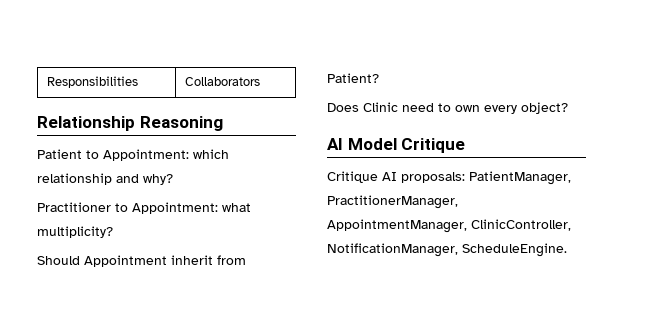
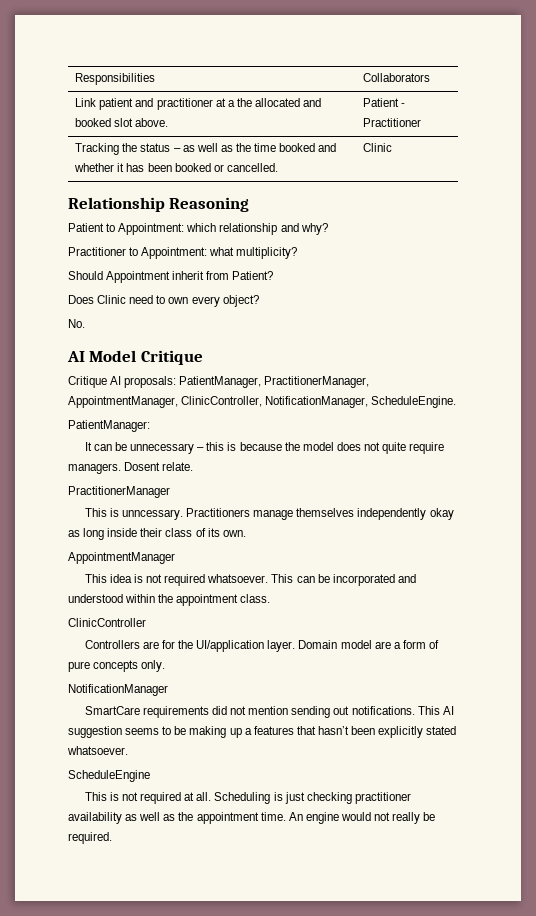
+ Link patient and practitioner at a the allocated and booked slot above. | Patient - Practitioner
+ Tracking the status – as well as the time booked and whether it has been booked or cancelled. | Clinic
+ No.
+ PatientManager:
+ It can be unnecessary – this is because the model does not quite require managers. Dosent relate.
+ PractitionerManager
+ This is unncessary. Practitioners manage themselves independently okay as long inside their class of its own.
+ AppointmentManager
+ This idea is not required whatsoever. This can be incorporated and understood within the appointment class.
+ ClinicController
+ Controllers are for the UI/application layer. Domain model are a form of pure concepts only.
+ NotificationManager
+ SmartCare requirements did not mention sending out notifications. This AI suggestion seems to be making up a features that hasn’t been explicitly stated whatsoever.
+ ScheduleEngine
+ This is not required at all. Scheduling is just checking practitioner availability as well as the appointment time. An engine would not really be required.

